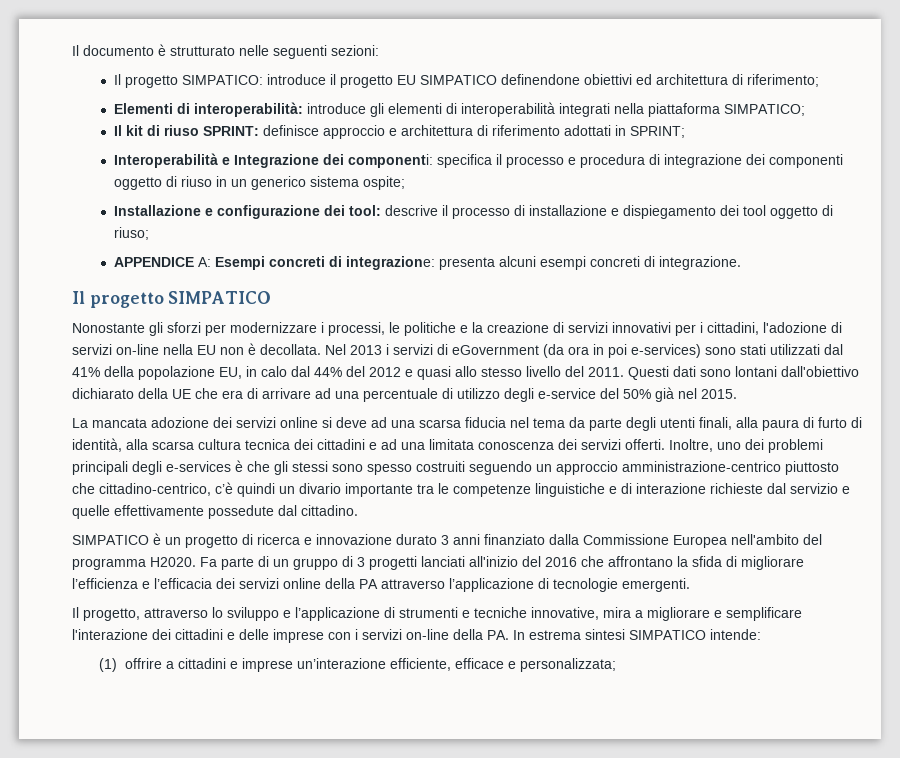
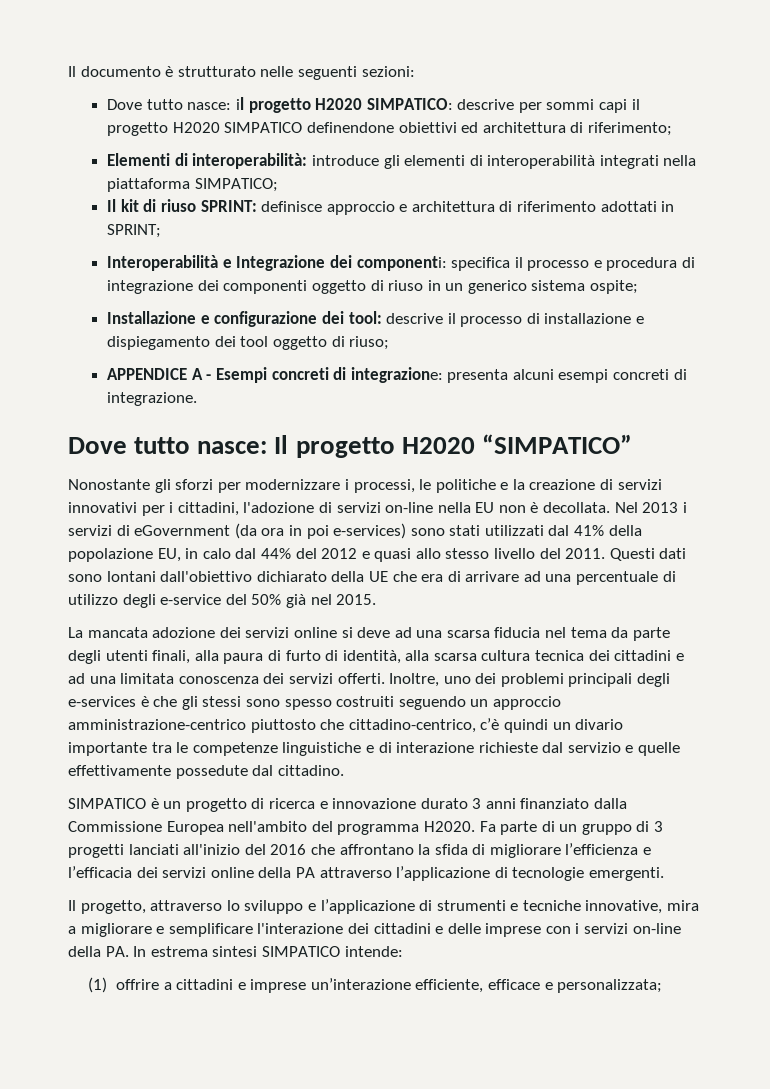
- Il progetto SIMPATICO: introduce il progetto EU SIMPATICO definendone obiettivi ed architettura di riferimento;
+ Dove tutto nasce: il progetto H2020 SIMPATICO: descrive per sommi capi il progetto H2020 SIMPATICO definendone obiettivi ed architettura di riferimento;
- APPENDICE A: Esempi concreti di integrazione: presenta alcuni esempi concreti di integrazione.
+ APPENDICE A - Esempi concreti di integrazione: presenta alcuni esempi concreti di integrazione.
- Il progetto SIMPATICO
+ Dove tutto nasce: Il progetto H2020 “SIMPATICO”

